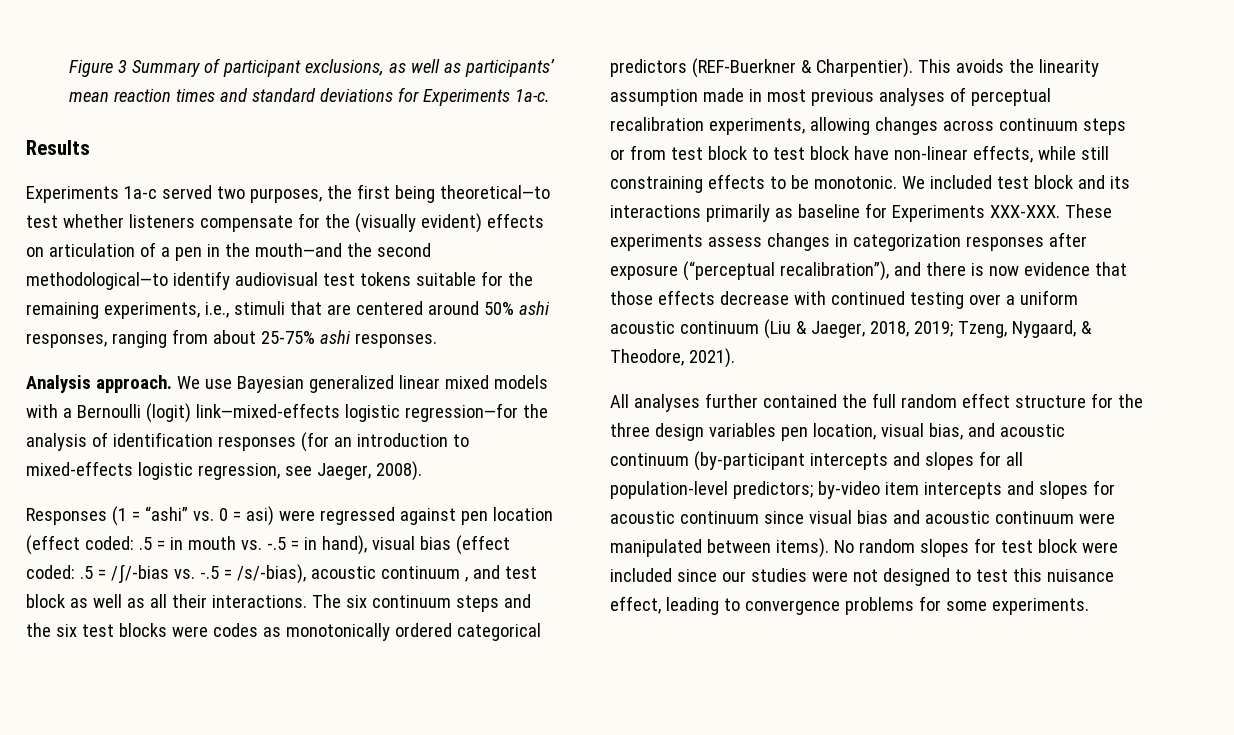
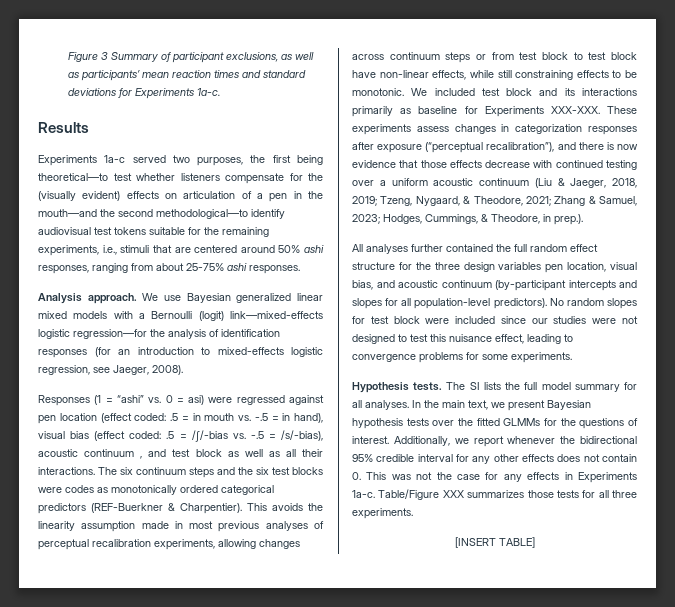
- These experiments assess changes in categorization responses after exposure (“perceptual recalibration”), and there is now evidence that those effects decrease with continued testing over a uniform acoustic continuum (Liu & Jaeger, 2018, 2019; Tzeng, Nygaard, & Theodore, 2021).
+ These experiments assess changes in categorization responses after exposure (“perceptual recalibration”), and there is now evidence that those effects decrease with continued testing over a uniform acoustic continuum (Liu & Jaeger, 2018, 2019; Tzeng, Nygaard, & Theodore, 2021; Zhang & Samuel, 2023; Hodges, Cummings, & Theodore, in prep.).
- All analyses further contained the full random effect structure for the three design variables pen location, visual bias, and acoustic continuum (by-participant intercepts and slopes for all population-level predictors; by-video item intercepts and slopes for acoustic continuum since visual bias and acoustic continuum were manipulated between items).
+ All analyses further contained the full random effect structure for the three design variables pen location, visual bias, and acoustic continuum (by-participant intercepts and slopes for all population-level predictors).
+ Hypothesis tests. The SI lists the full model summary for all analyses. In the main text, we present Bayesian hypothesis tests over the fitted GLMMs for the questions of interest. Additionally, we report whenever the bidirectional 95% credible interval for any other effects does not contain 0. This was not the case for any effects in Experiments 1a-c. Table/Figure XXX summarizes those tests for all three experiments.
+ [INSERT TABLE]

